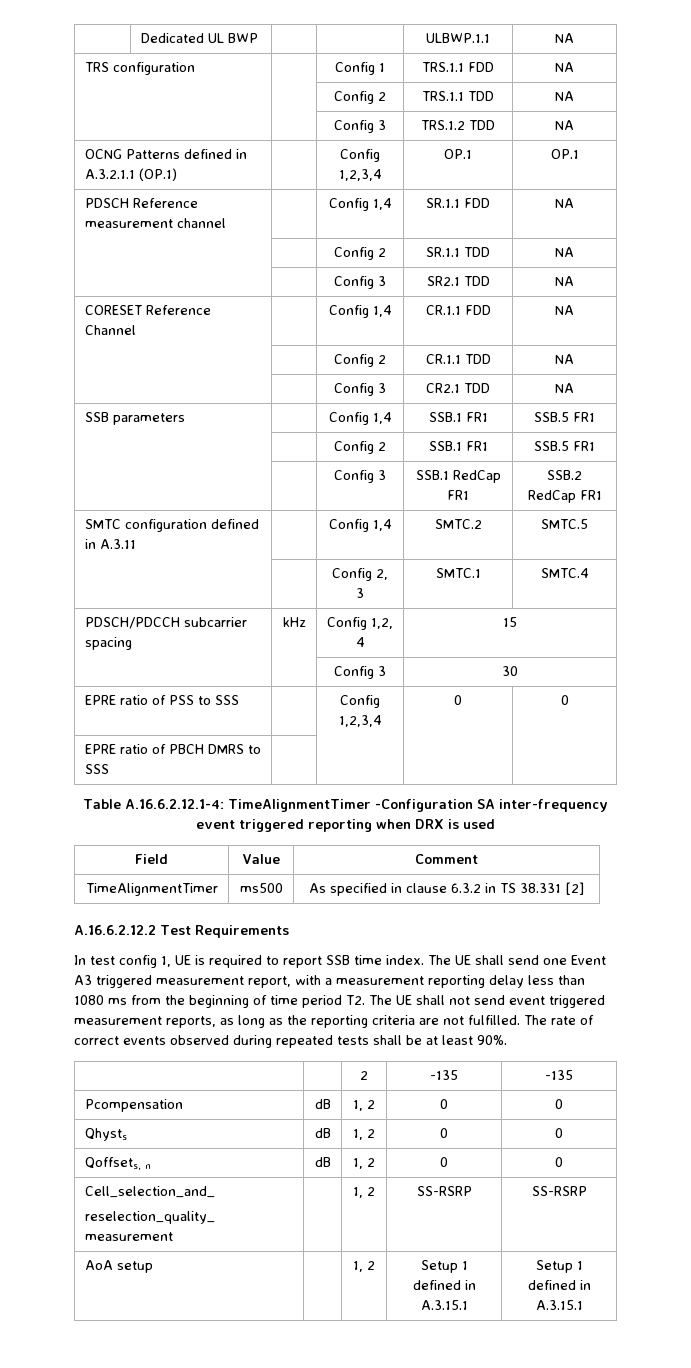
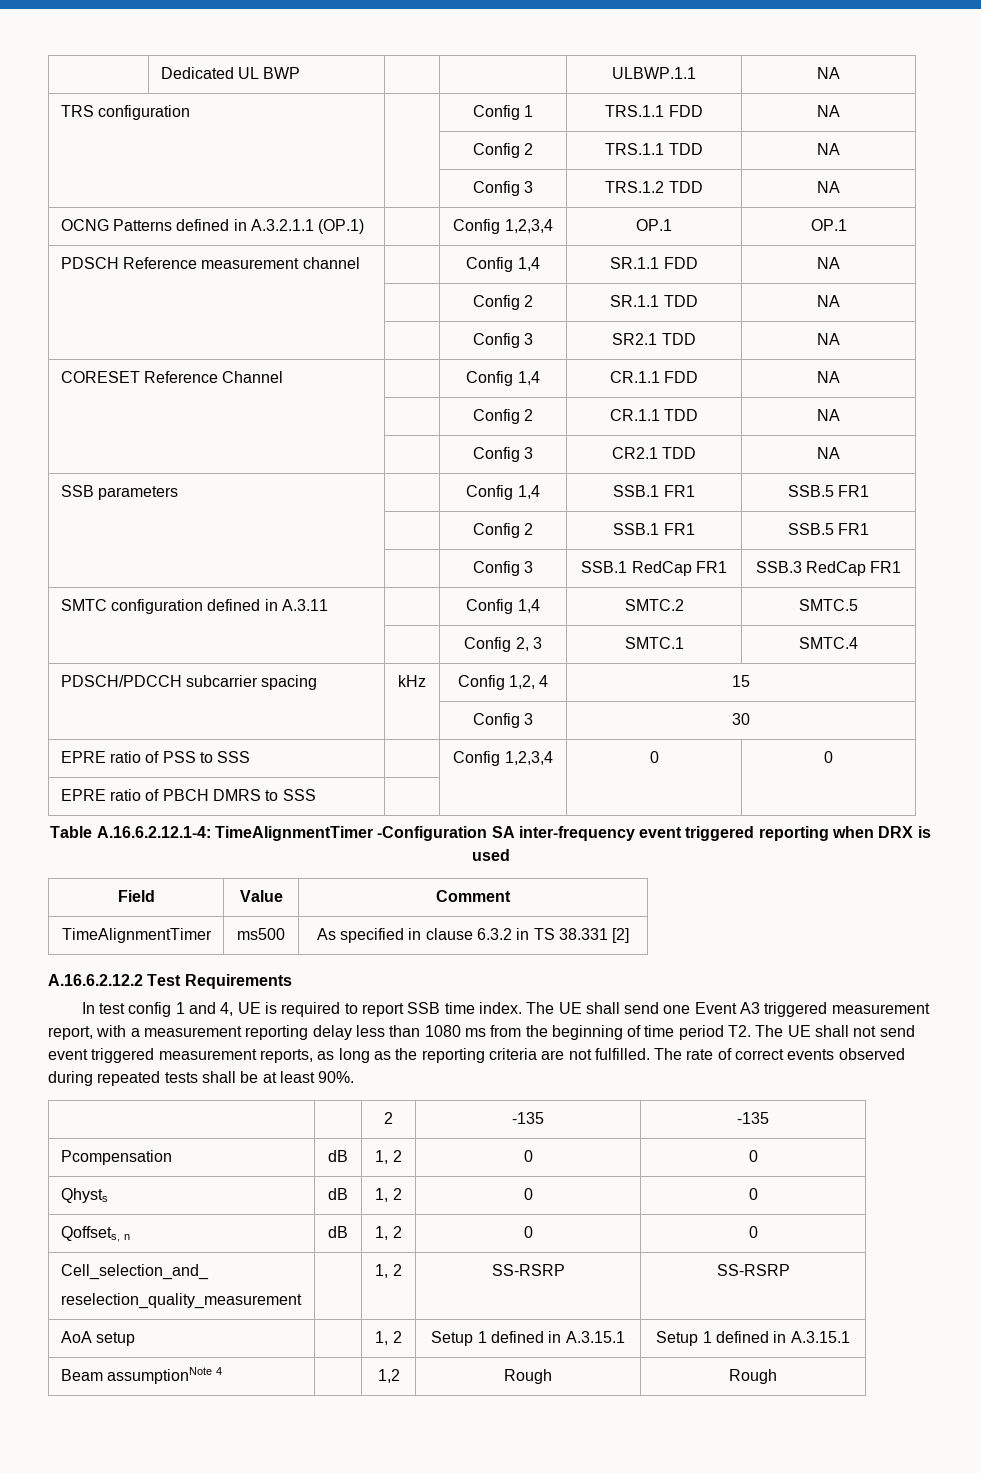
- | | Config 3 | SSB.1 RedCap FR1 | SSB.2 RedCap FR1
+ | | Config 3 | SSB.1 RedCap FR1 | SSB.3 RedCap FR1
- In test config 1, UE is required to report SSB time index.
+ In test config 1 and 4, UE is required to report SSB time index.
+ Beam assumptionNote 4 | | 1,2 | Rough | Rough

